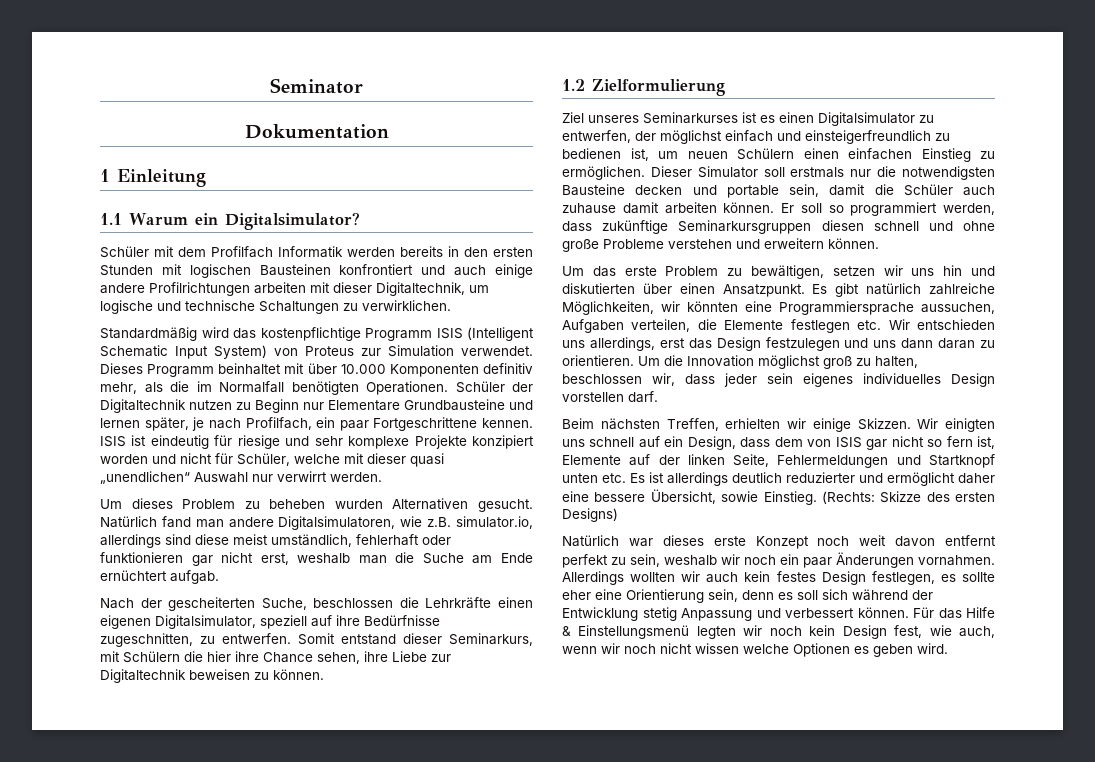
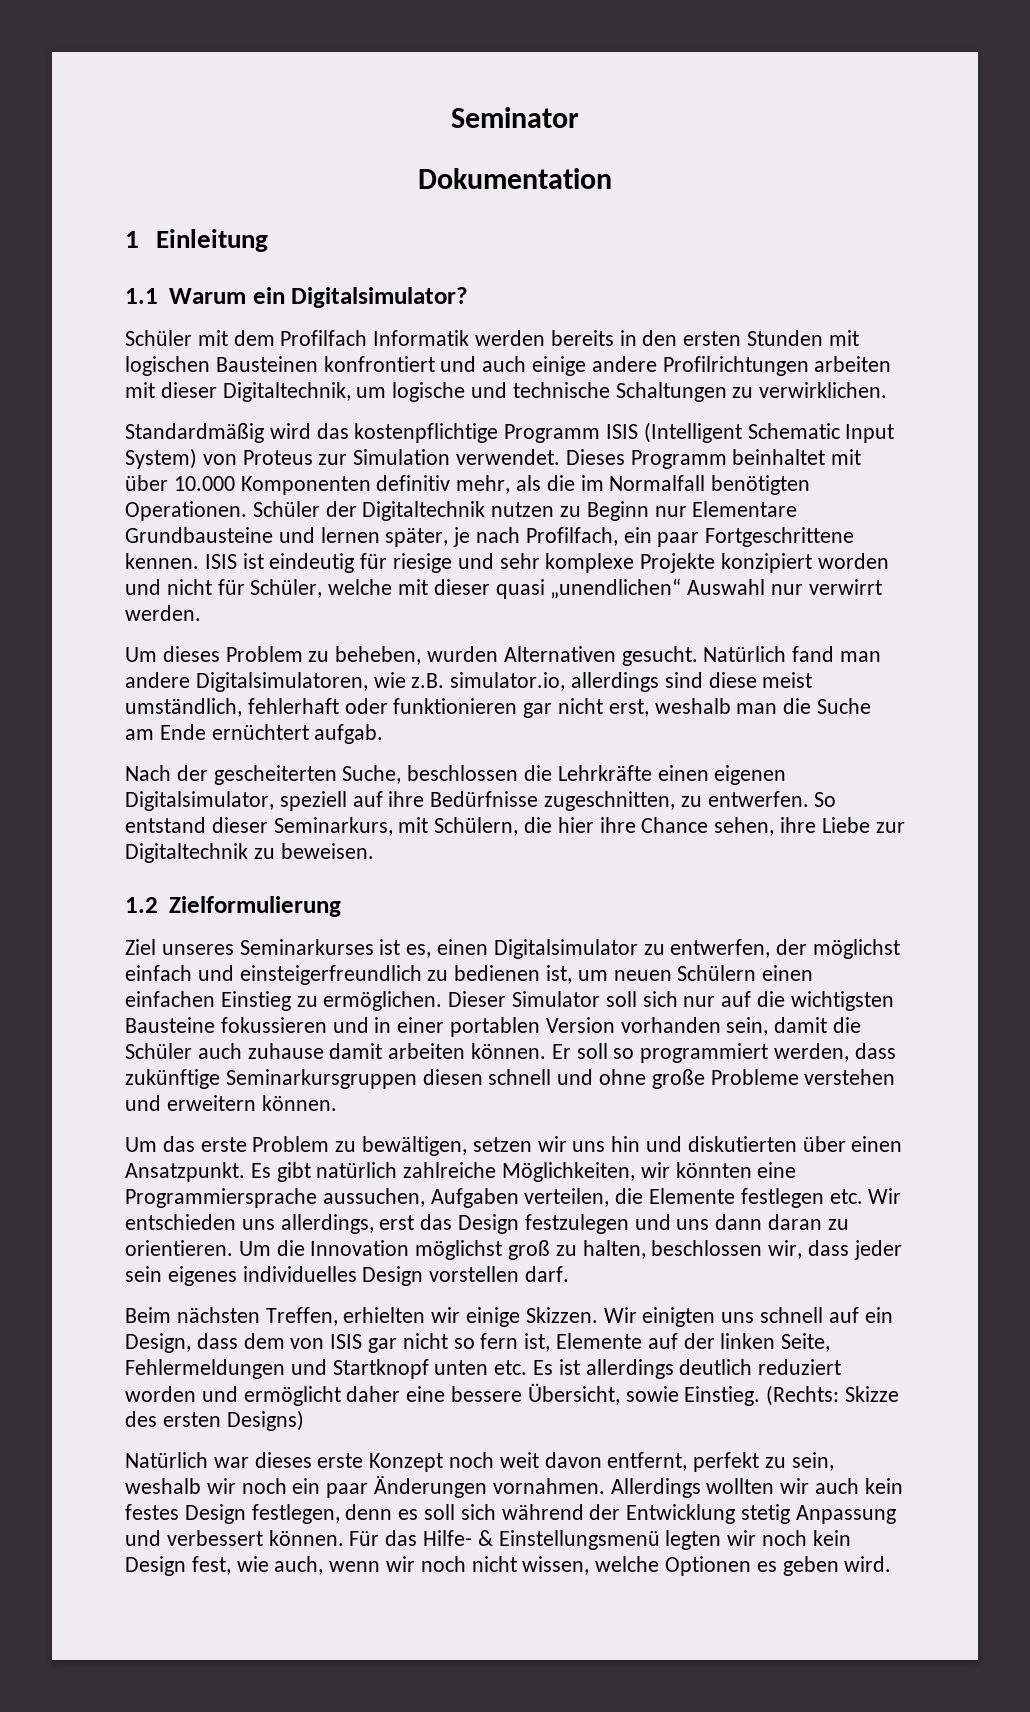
- Um dieses Problem zu beheben wurden Alternativen gesucht.
+ Um dieses Problem zu beheben, wurden Alternativen gesucht.
- Somit entstand dieser Seminarkurs, mit Schülern die hier ihre Chance sehen, ihre Liebe zur Digitaltechnik beweisen zu können.
+ So entstand dieser Seminarkurs, mit Schülern, die hier ihre Chance sehen, ihre Liebe zur Digitaltechnik zu beweisen.
- Ziel unseres Seminarkurses ist es einen Digitalsimulator zu entwerfen, der möglichst einfach und einsteigerfreundlich zu bedienen ist, um neuen Schülern einen einfachen Einstieg zu ermöglichen.
+ Ziel unseres Seminarkurses ist es, einen Digitalsimulator zu entwerfen, der möglichst einfach und einsteigerfreundlich zu bedienen ist, um neuen Schülern einen einfachen Einstieg zu ermöglichen.
- Dieser Simulator soll erstmals nur die notwendigsten Bausteine decken und portable sein, damit die Schüler auch zuhause damit arbeiten können.
+ Dieser Simulator soll sich nur auf die wichtigsten Bausteine fokussieren und in einer portablen Version vorhanden sein, damit die Schüler auch zuhause damit arbeiten können.
- Wir einigten uns schnell auf ein Design, dass dem von ISIS gar nicht so fern ist, Elemente auf der linken Seite, Fehlermeldungen und Startknopf unten etc. Es ist allerdings deutlich reduzierter und ermöglicht daher eine bessere Übersicht, sowie Einstieg.
+ Wir einigten uns schnell auf ein Design, dass dem von ISIS gar nicht so fern ist, Elemente auf der linken Seite, Fehlermeldungen und Startknopf unten etc. Es ist allerdings deutlich reduziert worden und ermöglicht daher eine bessere Übersicht, sowie Einstieg.
- Natürlich war dieses erste Konzept noch weit davon entfernt perfekt zu sein, weshalb wir noch ein paar Änderungen vornahmen.
+ Natürlich war dieses erste Konzept noch weit davon entfernt, perfekt zu sein, weshalb wir noch ein paar Änderungen vornahmen.
- Allerdings wollten wir auch kein festes Design festlegen, es sollte eher eine Orientierung sein, denn es soll sich während der Entwicklung stetig Anpassung und verbessert können.
+ Allerdings wollten wir auch kein festes Design festlegen, denn es soll sich während der Entwicklung stetig Anpassung und verbessert können.
- Für das Hilfe & Einstellungsmenü legten wir noch kein Design fest, wie auch, wenn wir noch nicht wissen welche Optionen es geben wird.
+ Für das Hilfe- & Einstellungsmenü legten wir noch kein Design fest, wie auch, wenn wir noch nicht wissen, welche Optionen es geben wird.

